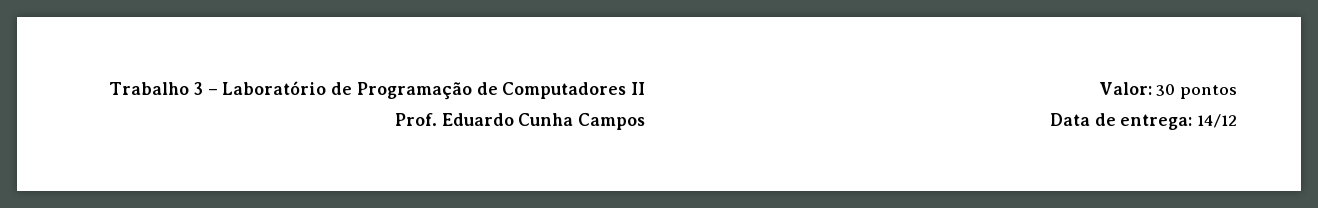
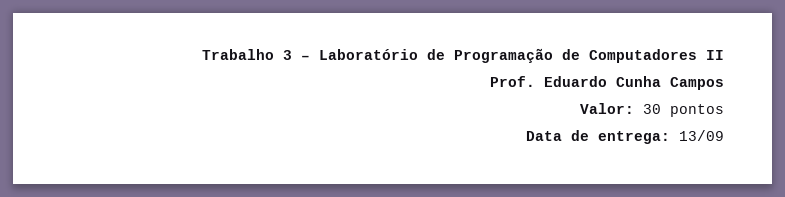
- Data de entrega: 14/12
+ Data de entrega: 13/09

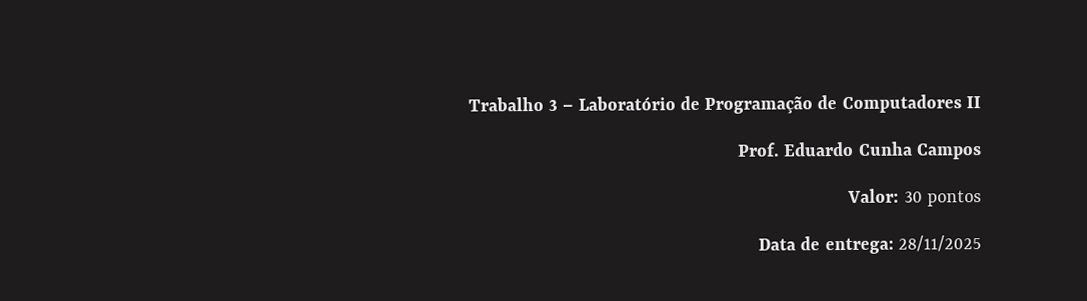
- Data de entrega: 13/09
+ Data de entrega: 28/11/2025

